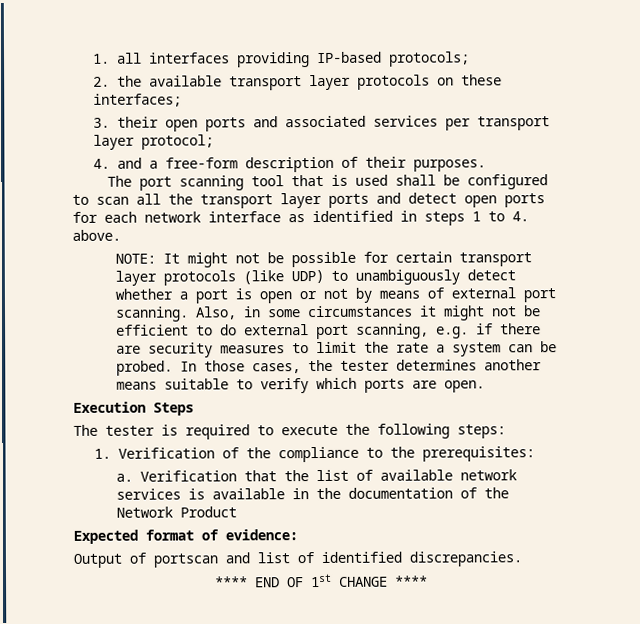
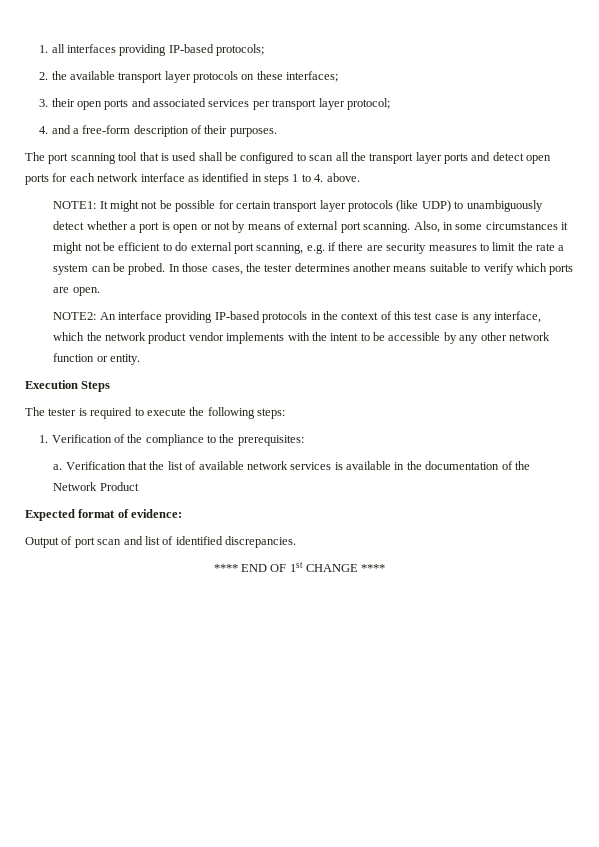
- NOTE: It might not be possible for certain transport layer protocols (like UDP) to unambiguously detect whether a port is open or not by means of external port scanning.
+ NOTE1: It might not be possible for certain transport layer protocols (like UDP) to unambiguously detect whether a port is open or not by means of external port scanning.
+ NOTE2: An interface providing IP-based protocols in the context of this test case is any interface, which the network product vendor implements with the intent to be accessible by any other network function or entity.
- Output of portscan and list of identified discrepancies.
+ Output of port scan and list of identified discrepancies.

